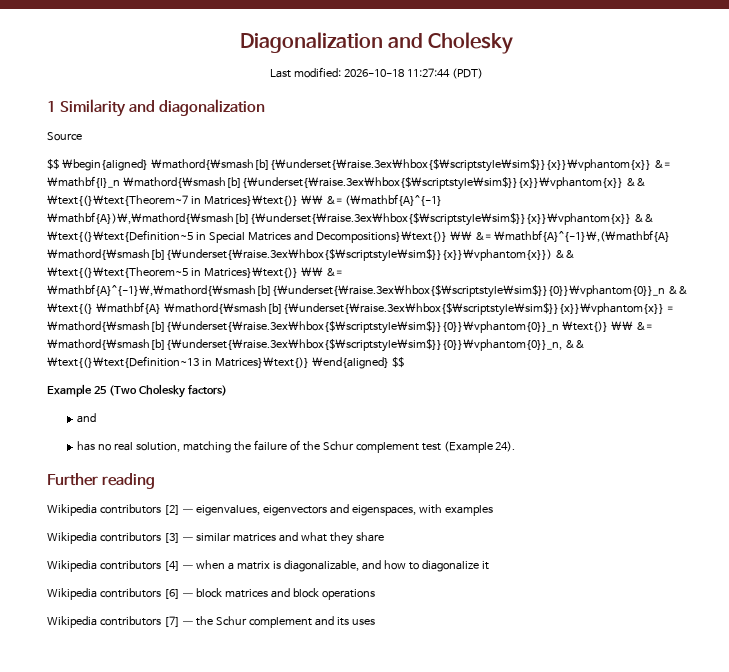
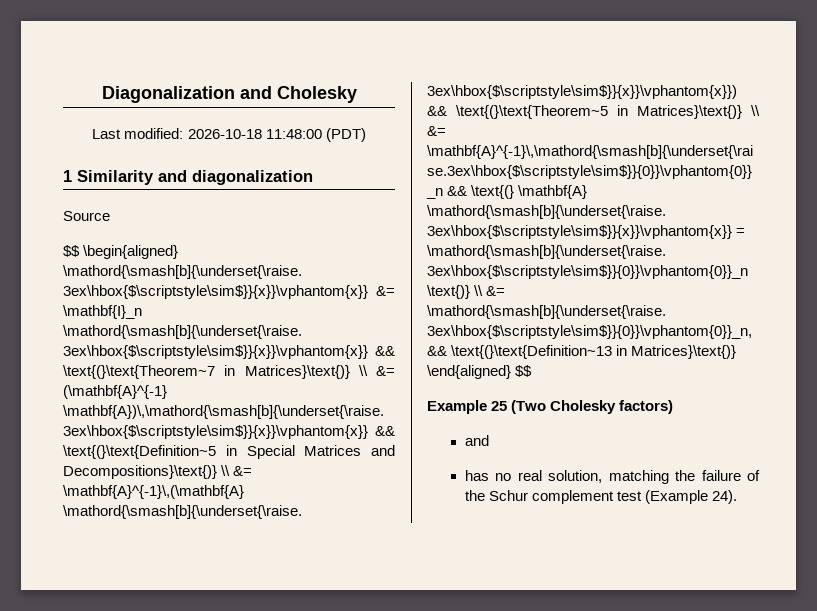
- Last modified: 2026-10-18 11:27:44 (PDT)
+ Last modified: 2026-10-18 11:48:00 (PDT)
- Further reading
- Wikipedia contributors [2] — eigenvalues, eigenvectors and eigenspaces, with examples
- Wikipedia contributors [3] — similar matrices and what they share
- Wikipedia contributors [4] — when a matrix is diagonalizable, and how to diagonalize it
- Wikipedia contributors [6] — block matrices and block operations
- Wikipedia contributors [7] — the Schur complement and its uses

